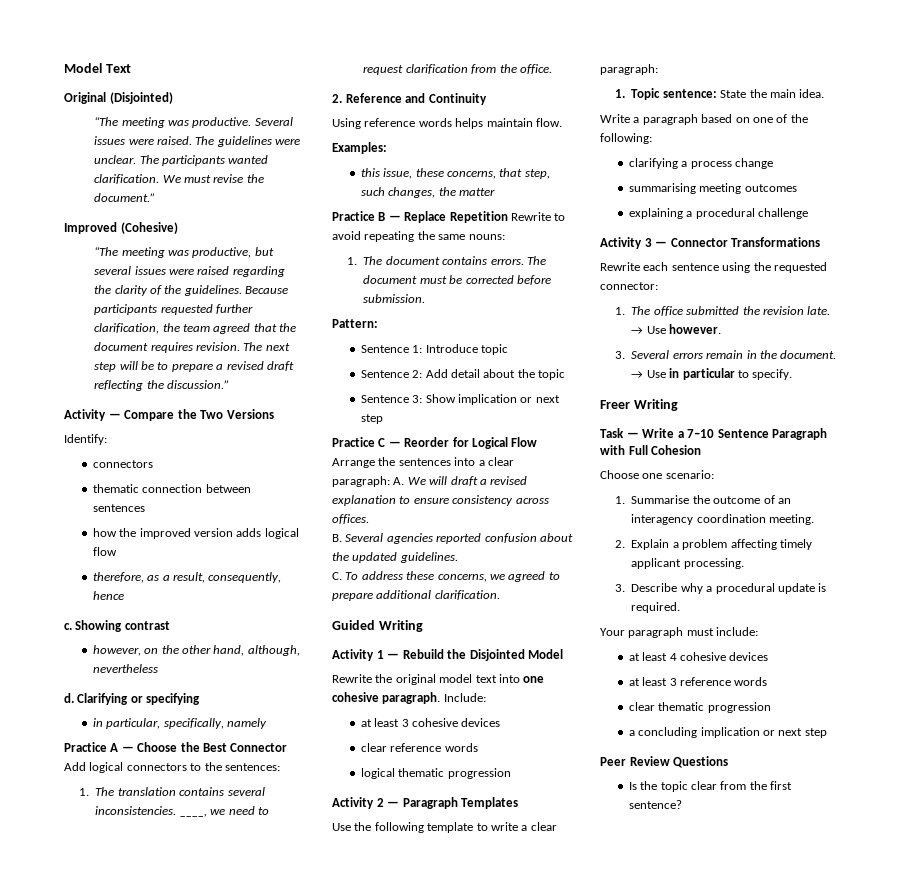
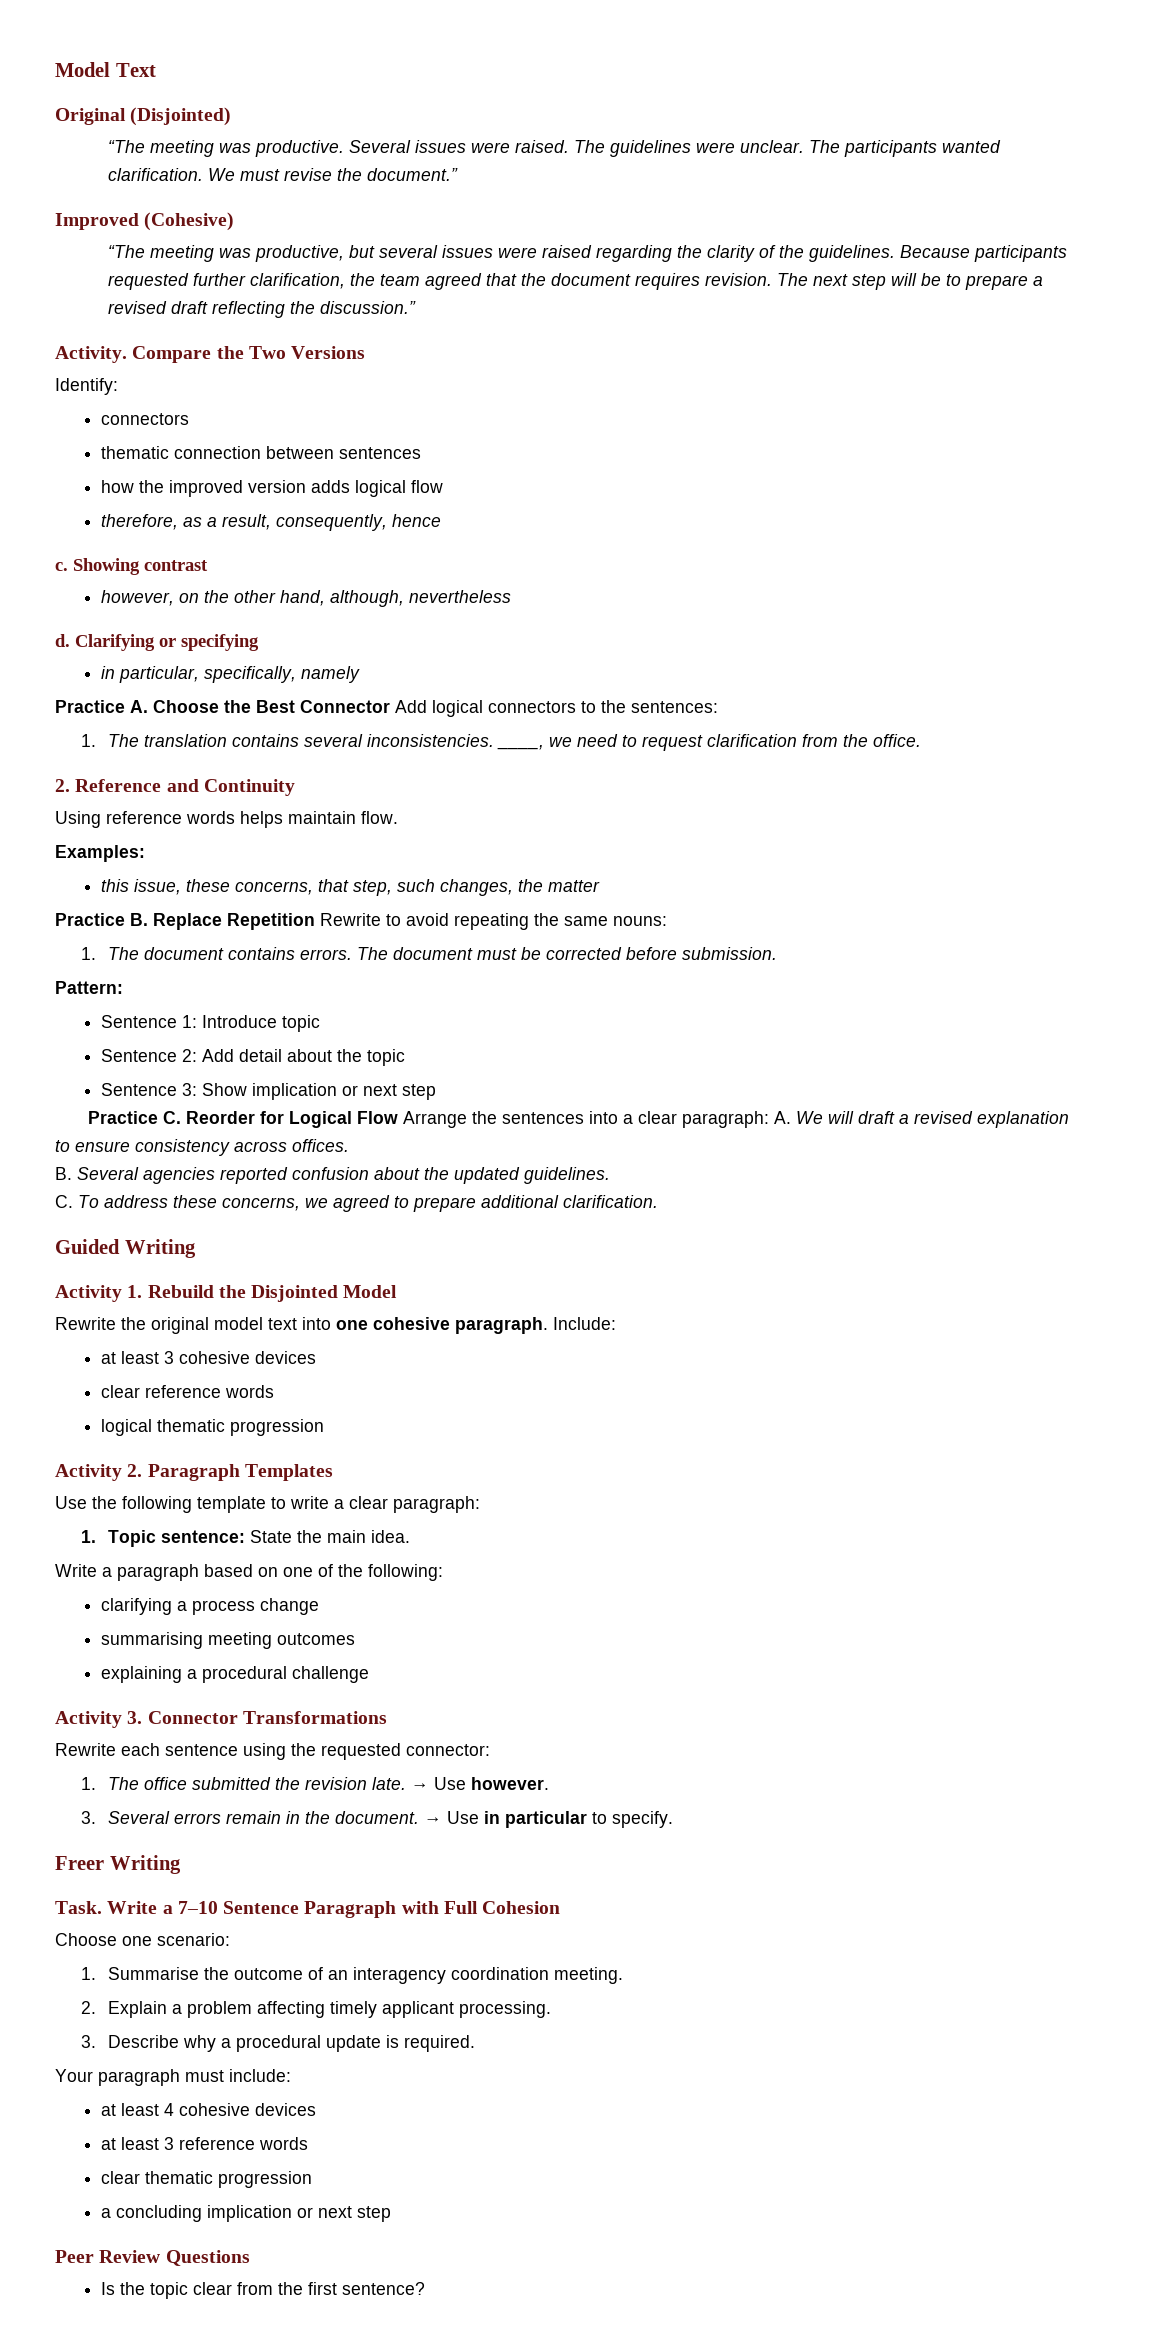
- Activity — Compare the Two Versions
+ Activity. Compare the Two Versions
- Practice A — Choose the Best Connector Add logical connectors to the sentences:
+ Practice A. Choose the Best Connector Add logical connectors to the sentences:
- Practice B — Replace Repetition Rewrite to avoid repeating the same nouns:
+ Practice B. Replace Repetition Rewrite to avoid repeating the same nouns:
- Practice C — Reorder for Logical Flow Arrange the sentences into a clear paragraph: A. We will draft a revised explanation to ensure consistency across offices.
+ Practice C. Reorder for Logical Flow Arrange the sentences into a clear paragraph: A. We will draft a revised explanation to ensure consistency across offices.
- Activity 1 — Rebuild the Disjointed Model
+ Activity 1. Rebuild the Disjointed Model
- Activity 2 — Paragraph Templates
+ Activity 2. Paragraph Templates
- Activity 3 — Connector Transformations
+ Activity 3. Connector Transformations
- Task — Write a 7–10 Sentence Paragraph with Full Cohesion
+ Task. Write a 7–10 Sentence Paragraph with Full Cohesion

